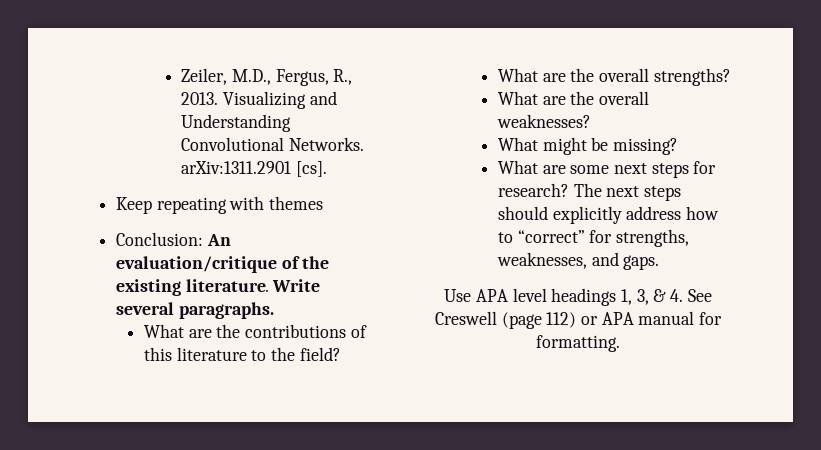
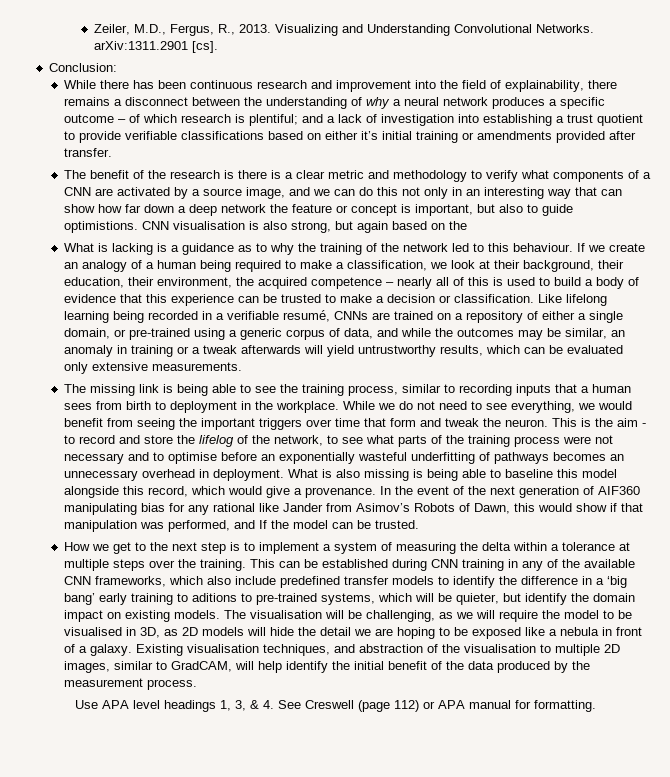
- Keep repeating with themes
- Conclusion: An evaluation/critique of the existing literature. Write several paragraphs.
- What are the contributions of this literature to the field?
- What are the overall strengths?
- What are the overall weaknesses?
- What might be missing?
- What are some next steps for research? The next steps should explicitly address how to “correct” for strengths, weaknesses, and gaps.
+ Conclusion:
+ While there has been continuous research and improvement into the field of explainability, there remains a disconnect between the understanding of why a neural network produces a specific outcome – of which research is plentiful; and a lack of investigation into establishing a trust quotient to provide verifiable classifications based on either it’s initial training or amendments provided after transfer.
+ The benefit of the research is there is a clear metric and methodology to verify what components of a CNN are activated by a source image, and we can do this not only in an interesting way that can show how far down a deep network the feature or concept is important, but also to guide optimistions. CNN visualisation is also strong, but again based on the
+ What is lacking is a guidance as to why the training of the network led to this behaviour. If we create an analogy of a human being required to make a classification, we look at their background, their education, their environment, the acquired competence – nearly all of this is used to build a body of evidence that this experience can be trusted to make a decision or classification. Like lifelong learning being recorded in a verifiable resumé, CNNs are trained on a repository of either a single domain, or pre-trained using a generic corpus of data, and while the outcomes may be similar, an anomaly in training or a tweak afterwards will yield untrustworthy results, which can be evaluated only extensive measurements.
+ The missing link is being able to see the training process, similar to recording inputs that a human sees from birth to deployment in the workplace. While we do not need to see everything, we would benefit from seeing the important triggers over time that form and tweak the neuron. This is the aim - to record and store the lifelog of the network, to see what parts of the training process were not necessary and to optimise before an exponentially wasteful underfitting of pathways becomes an unnecessary overhead in deployment. What is also missing is being able to baseline this model alongside this record, which would give a provenance. In the event of the next generation of AIF360 manipulating bias for any rational like Jander from Asimov’s Robots of Dawn, this would show if that manipulation was performed, and If the model can be trusted.
+ How we get to the next step is to implement a system of measuring the delta within a tolerance at multiple steps over the training. This can be established during CNN training in any of the available CNN frameworks, which also include predefined transfer models to identify the difference in a ‘big bang’ early training to aditions to pre-trained systems, which will be quieter, but identify the domain impact on existing models. The visualisation will be challenging, as we will require the model to be visualised in 3D, as 2D models will hide the detail we are hoping to be exposed like a nebula in front of a galaxy. Existing visualisation techniques, and abstraction of the visualisation to multiple 2D images, similar to GradCAM, will help identify the initial benefit of the data produced by the measurement process.

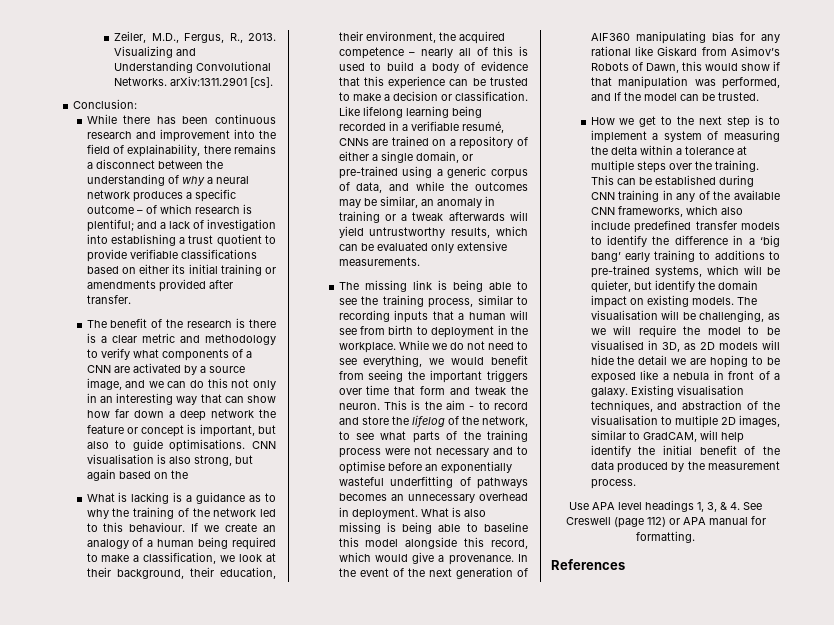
- While there has been continuous research and improvement into the field of explainability, there remains a disconnect between the understanding of why a neural network produces a specific outcome – of which research is plentiful; and a lack of investigation into establishing a trust quotient to provide verifiable classifications based on either it’s initial training or amendments provided after transfer.
+ While there has been continuous research and improvement into the field of explainability, there remains a disconnect between the understanding of why a neural network produces a specific outcome – of which research is plentiful; and a lack of investigation into establishing a trust quotient to provide verifiable classifications based on either its initial training or amendments provided after transfer.
- The benefit of the research is there is a clear metric and methodology to verify what components of a CNN are activated by a source image, and we can do this not only in an interesting way that can show how far down a deep network the feature or concept is important, but also to guide optimistions.
+ The benefit of the research is there is a clear metric and methodology to verify what components of a CNN are activated by a source image, and we can do this not only in an interesting way that can show how far down a deep network the feature or concept is important, but also to guide optimisations.
- The missing link is being able to see the training process, similar to recording inputs that a human sees from birth to deployment in the workplace.
+ The missing link is being able to see the training process, similar to recording inputs that a human will see from birth to deployment in the workplace.
- In the event of the next generation of AIF360 manipulating bias for any rational like Jander from Asimov’s Robots of Dawn, this would show if that manipulation was performed, and If the model can be trusted.
+ In the event of the next generation of AIF360 manipulating bias for any rational like Giskard from Asimov’s Robots of Dawn, this would show if that manipulation was performed, and If the model can be trusted.
- This can be established during CNN training in any of the available CNN frameworks, which also include predefined transfer models to identify the difference in a ‘big bang’ early training to aditions to pre-trained systems, which will be quieter, but identify the domain impact on existing models.
+ This can be established during CNN training in any of the available CNN frameworks, which also include predefined transfer models to identify the difference in a ‘big bang’ early training to additions to pre-trained systems, which will be quieter, but identify the domain impact on existing models.
+ References

